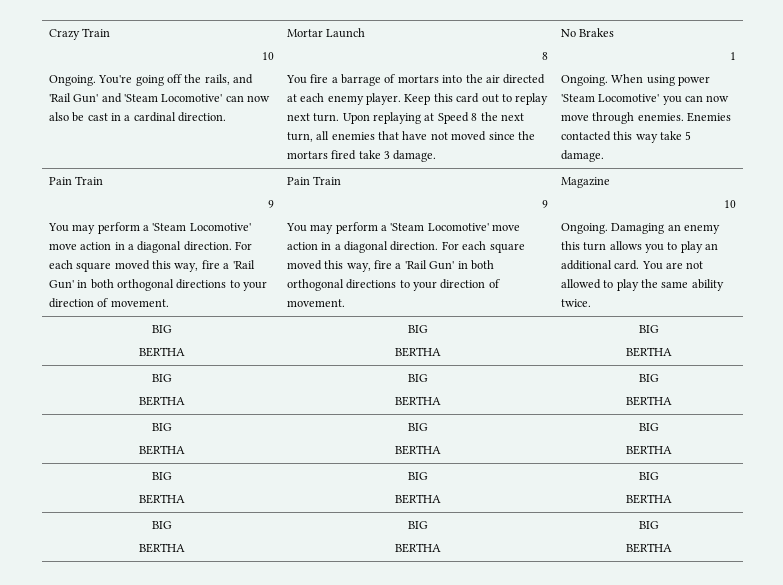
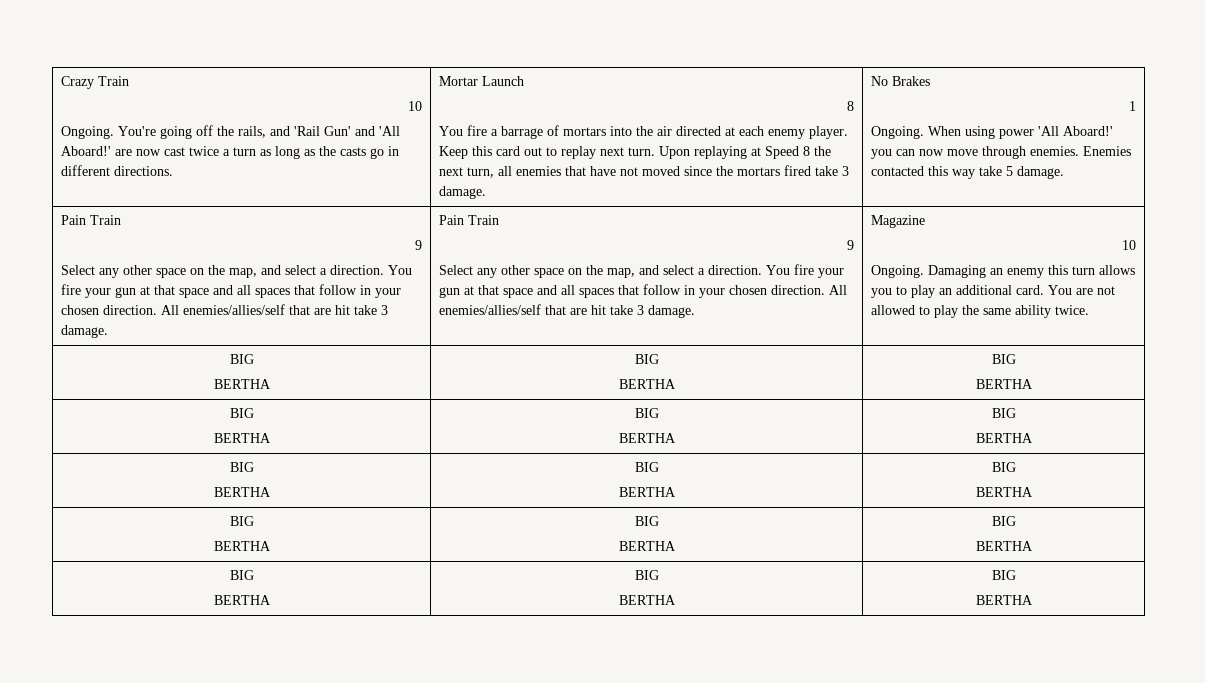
- You're going off the rails, and 'Rail Gun' and 'Steam Locomotive' can now also be cast in a cardinal direction.
+ You're going off the rails, and 'Rail Gun' and 'All Aboard!' are now cast twice a turn as long as the casts go in different directions.
- When using power 'Steam Locomotive' you can now move through enemies.
+ When using power 'All Aboard!' you can now move through enemies.
- You may perform a 'Steam Locomotive' move action in a diagonal direction. For each square moved this way, fire a 'Rail Gun' in both orthogonal directions to your direction of movement. | Pain Train
+ Select any other space on the map, and select a direction. You fire your gun at that space and all spaces that follow in your chosen direction. All enemies/allies/self that are hit take 3 damage. | Pain Train
  9
- You may perform a 'Steam Locomotive' move action in a diagonal direction. For each square moved this way, fire a 'Rail Gun' in both orthogonal directions to your direction of movement.
+ Select any other space on the map, and select a direction. You fire your gun at that space and all spaces that follow in your chosen direction. All enemies/allies/self that are hit take 3 damage.

